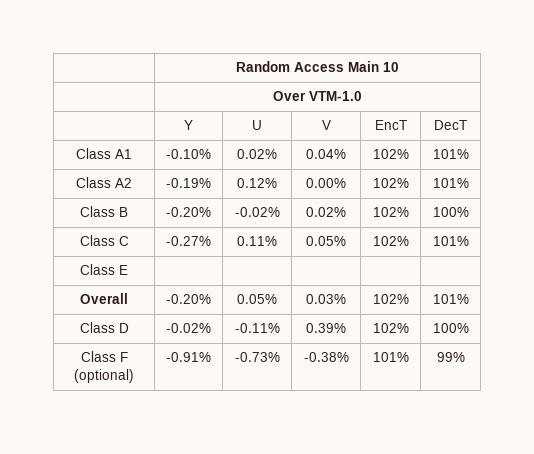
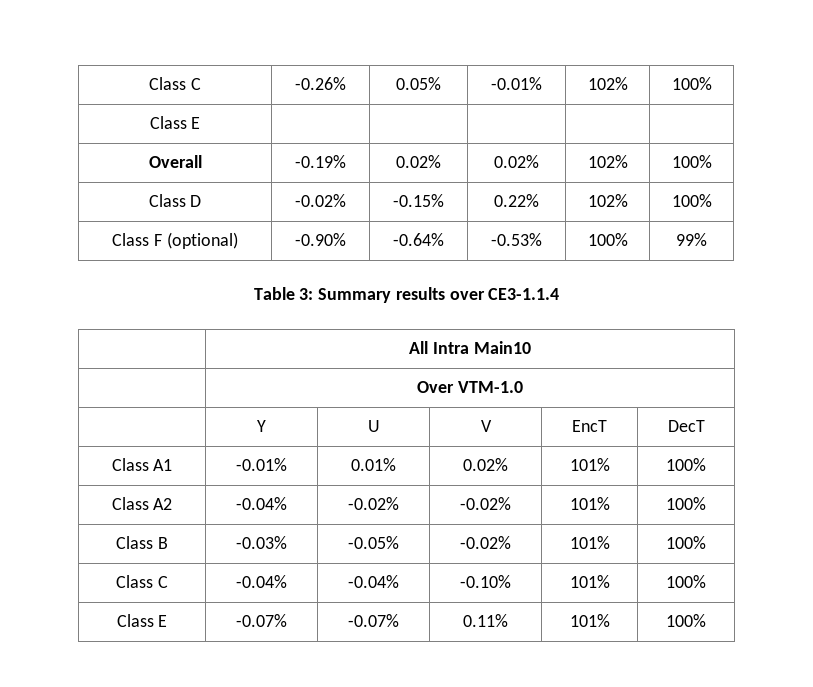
- | Random Access Main 10
+ Class C | -0.26% | 0.05% | -0.01% | 102% | 100%
+ Class E | | | | |
+ Overall | -0.19% | 0.02% | 0.02% | 102% | 100%
+ Class D | -0.02% | -0.15% | 0.22% | 102% | 100%
+ Class F (optional) | -0.90% | -0.64% | -0.53% | 100% | 99%
+ Table 3: Summary results over CE3-1.1.4
+ | All Intra Main10
- Class A1 | -0.10% | 0.02% | 0.04% | 102% | 101%
+ Class A1 | -0.01% | 0.01% | 0.02% | 101% | 100%
- Class A2 | -0.19% | 0.12% | 0.00% | 102% | 101%
+ Class A2 | -0.04% | -0.02% | -0.02% | 101% | 100%
- Class B | -0.20% | -0.02% | 0.02% | 102% | 100%
+ Class B | -0.03% | -0.05% | -0.02% | 101% | 100%
- Class C | -0.27% | 0.11% | 0.05% | 102% | 101%
- Class E | | | | |
- Overall | -0.20% | 0.05% | 0.03% | 102% | 101%
- Class D | -0.02% | -0.11% | 0.39% | 102% | 100%
- Class F (optional) | -0.91% | -0.73% | -0.38% | 101% | 99%
+ Class C | -0.04% | -0.04% | -0.10% | 101% | 100%
+ Class E | -0.07% | -0.07% | 0.11% | 101% | 100%

